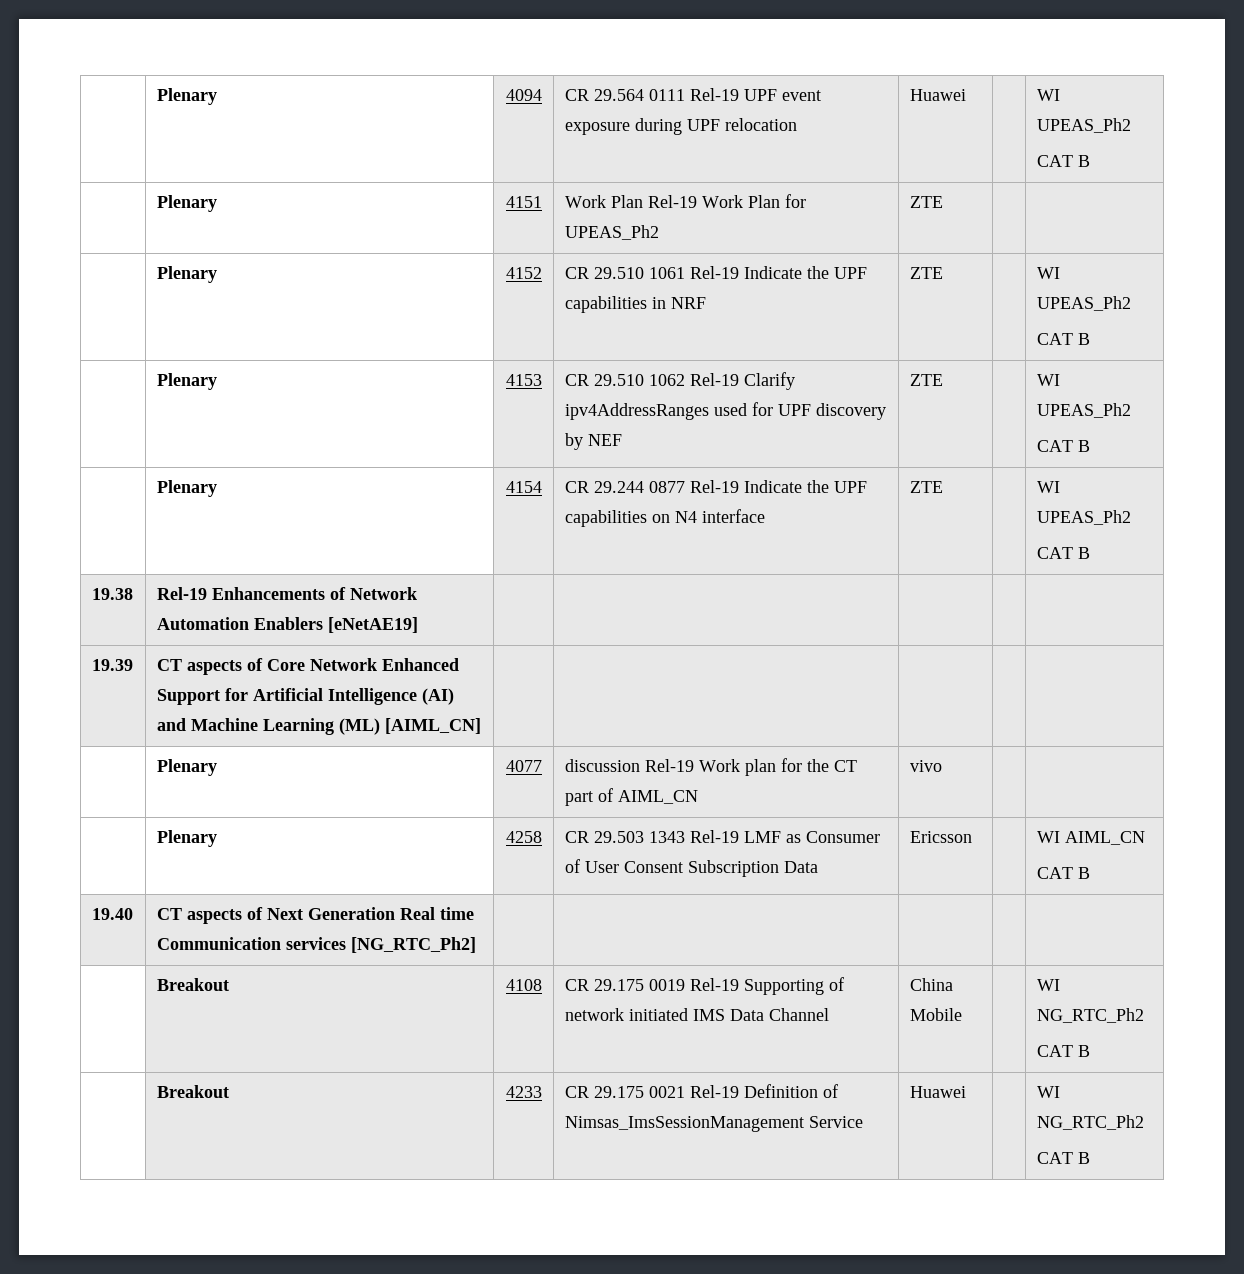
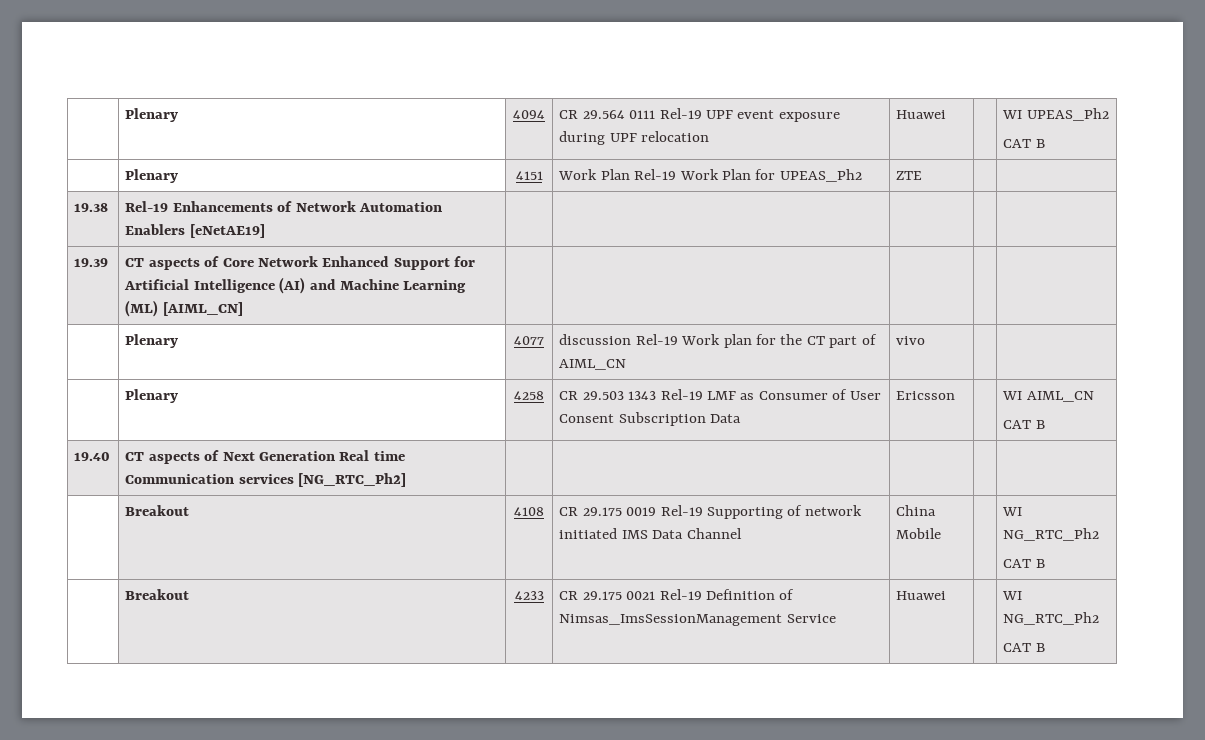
- | Plenary | 4152 | CR 29.510 1061 Rel-19 Indicate the UPF capabilities in NRF | ZTE | | WI UPEAS_Ph2
- CAT B
- | Plenary | 4153 | CR 29.510 1062 Rel-19 Clarify ipv4AddressRanges used for UPF discovery by NEF | ZTE | | WI UPEAS_Ph2
- CAT B
- | Plenary | 4154 | CR 29.244 0877 Rel-19 Indicate the UPF capabilities on N4 interface | ZTE | | WI UPEAS_Ph2
- CAT B

